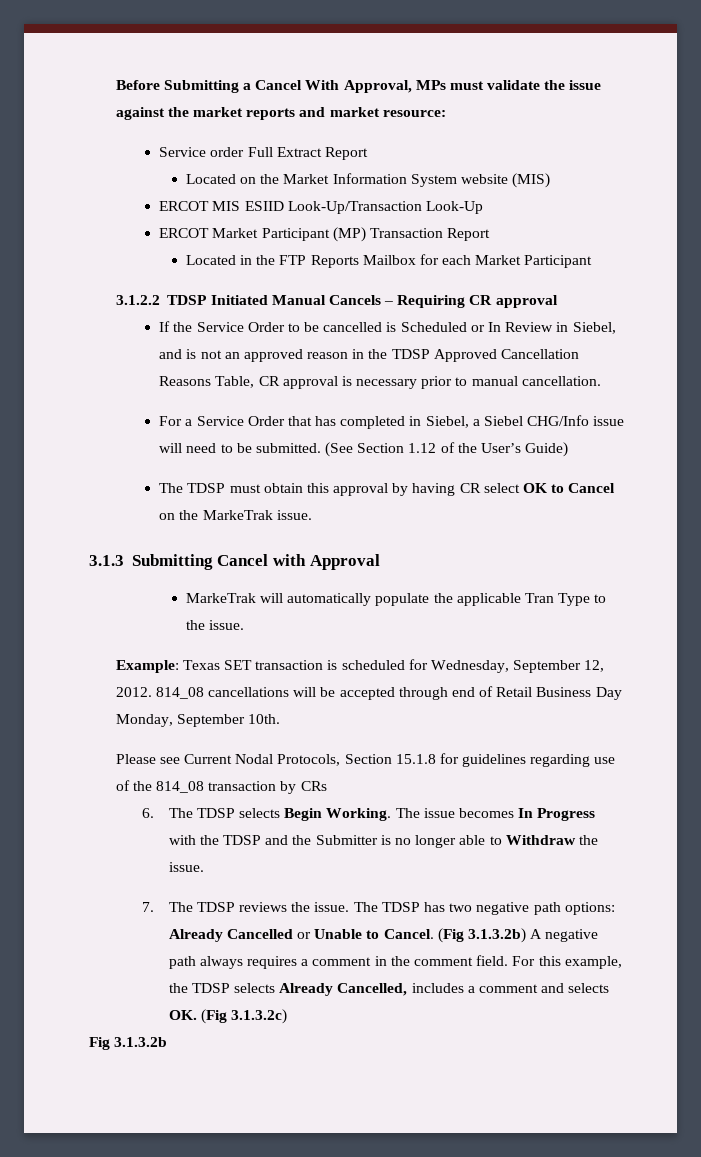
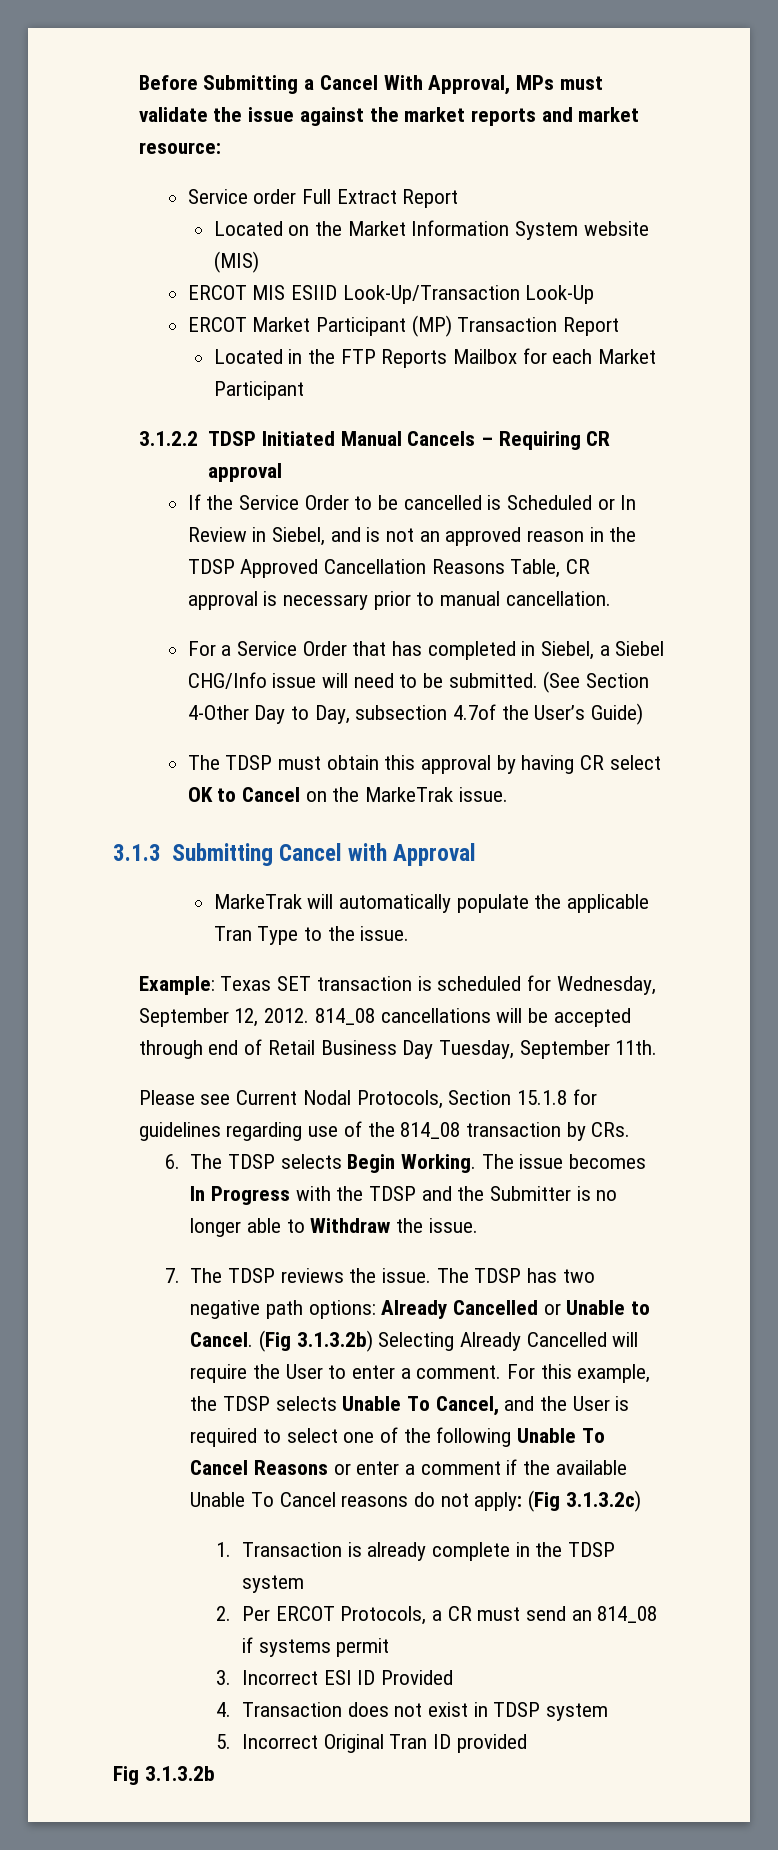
- (See Section 1.12 of the User’s Guide)
+ (See Section 4-Other Day to Day, subsection 4.7of the User’s Guide)
- 814_08 cancellations will be accepted through end of Retail Business Day Monday, September 10th.
+ 814_08 cancellations will be accepted through end of Retail Business Day Tuesday, September 11th.
- Please see Current Nodal Protocols, Section 15.1.8 for guidelines regarding use of the 814_08 transaction by CRs
+ Please see Current Nodal Protocols, Section 15.1.8 for guidelines regarding use of the 814_08 transaction by CRs.
- (Fig 3.1.3.2b) A negative path always requires a comment in the comment field.
+ (Fig 3.1.3.2b) Selecting Already Cancelled will require the User to enter a comment.
- For this example, the TDSP selects Already Cancelled, includes a comment and selects OK. (Fig 3.1.3.2c)
+ For this example, the TDSP selects Unable To Cancel, and the User is required to select one of the following Unable To Cancel Reasons or enter a comment if the available Unable To Cancel reasons do not apply: (Fig 3.1.3.2c)
+ 1. Transaction is already complete in the TDSP system
+ 2. Per ERCOT Protocols, a CR must send an 814_08 if systems permit
+ 3. Incorrect ESI ID Provided
+ 4. Transaction does not exist in TDSP system
+ 5. Incorrect Original Tran ID provided

